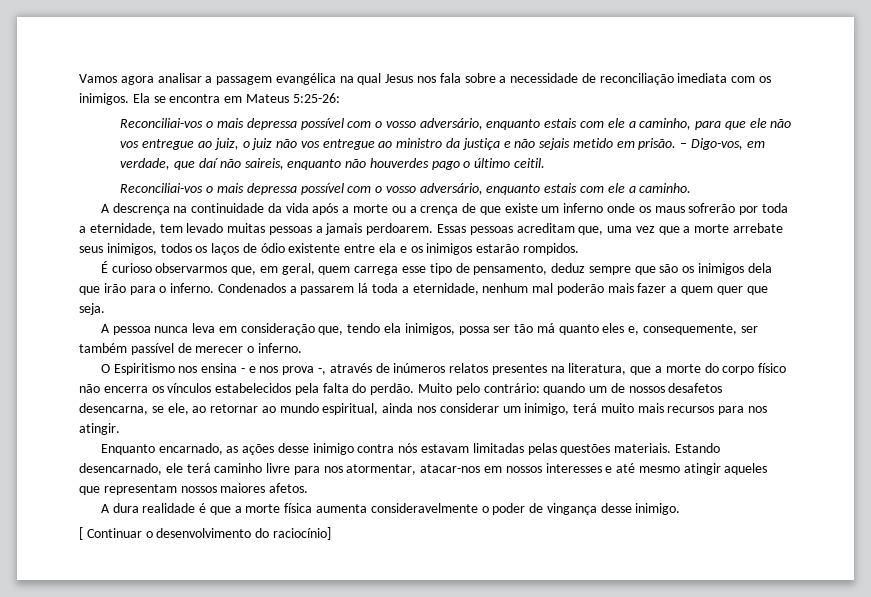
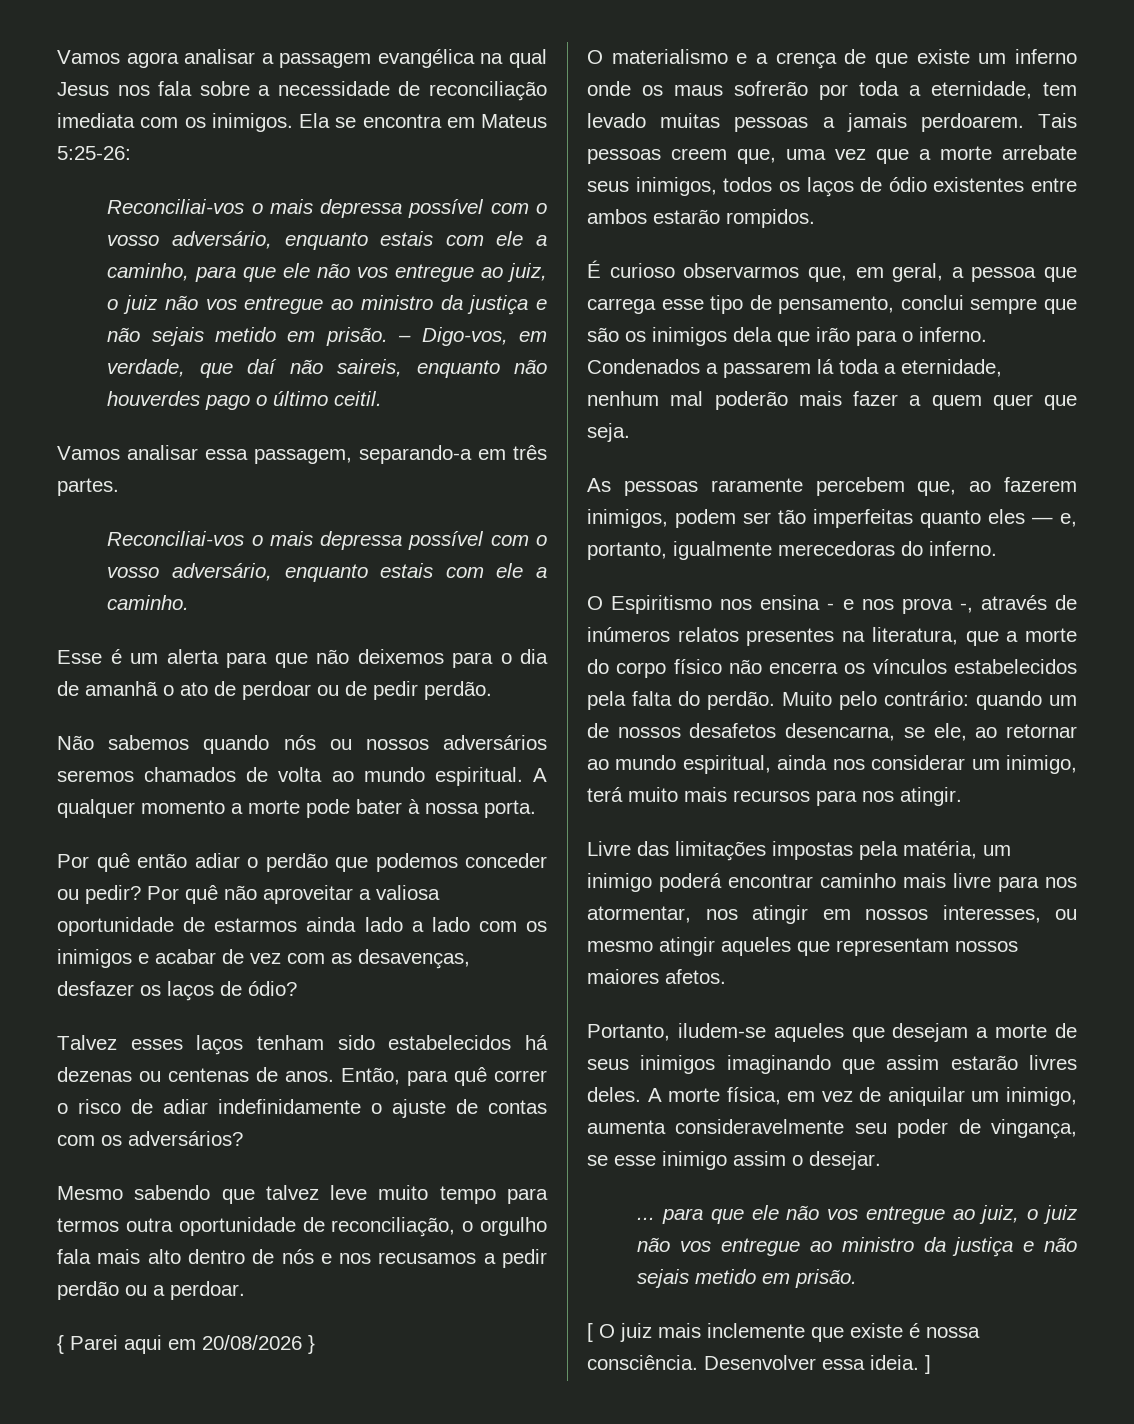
+ Vamos analisar essa passagem, separando-a em três partes.
- A descrença na continuidade da vida após a morte ou a crença de que existe um inferno onde os maus sofrerão por toda a eternidade, tem levado muitas pessoas a jamais perdoarem.
+ Esse é um alerta para que não deixemos para o dia de amanhã o ato de perdoar ou de pedir perdão.
+ Não sabemos quando nós ou nossos adversários seremos chamados de volta ao mundo espiritual. A qualquer momento a morte pode bater à nossa porta.
+ Por quê então adiar o perdão que podemos conceder ou pedir? Por quê não aproveitar a valiosa oportunidade de estarmos ainda lado a lado com os inimigos e acabar de vez com as desavenças, desfazer os laços de ódio?
+ Talvez esses laços tenham sido estabelecidos há dezenas ou centenas de anos. Então, para quê correr o risco de adiar indefinidamente o ajuste de contas com os adversários?
+ Mesmo sabendo que talvez leve muito tempo para termos outra oportunidade de reconciliação, o orgulho fala mais alto dentro de nós e nos recusamos a pedir perdão ou a perdoar.
+ { Parei aqui em 20/08/2026 }
+ O materialismo e a crença de que existe um inferno onde os maus sofrerão por toda a eternidade, tem levado muitas pessoas a jamais perdoarem.
- Essas pessoas acreditam que, uma vez que a morte arrebate seus inimigos, todos os laços de ódio existente entre ela e os inimigos estarão rompidos.
+ Tais pessoas creem que, uma vez que a morte arrebate seus inimigos, todos os laços de ódio existentes entre ambos estarão rompidos.
- É curioso observarmos que, em geral, quem carrega esse tipo de pensamento, deduz sempre que são os inimigos dela que irão para o inferno.
+ É curioso observarmos que, em geral, a pessoa que carrega esse tipo de pensamento, conclui sempre que são os inimigos dela que irão para o inferno.
- A pessoa nunca leva em consideração que, tendo ela inimigos, possa ser tão má quanto eles e, consequemente, ser também passível de merecer o inferno.
+ As pessoas raramente percebem que, ao fazerem inimigos, podem ser tão imperfeitas quanto eles — e, portanto, igualmente merecedoras do inferno.
- Enquanto encarnado, as ações desse inimigo contra nós estavam limitadas pelas questões materiais. Estando desencarnado, ele terá caminho livre para nos atormentar, atacar-nos em nossos interesses e até mesmo atingir aqueles que representam nossos maiores afetos.
+ Livre das limitações impostas pela matéria, um inimigo poderá encontrar caminho mais livre para nos atormentar, nos atingir em nossos interesses, ou mesmo atingir aqueles que representam nossos maiores afetos.
- A dura realidade é que a morte física aumenta consideravelmente o poder de vingança desse inimigo.
- [ Continuar o desenvolvimento do raciocínio]
+ Portanto, iludem-se aqueles que desejam a morte de seus inimigos imaginando que assim estarão livres deles. A morte física, em vez de aniquilar um inimigo, aumenta consideravelmente seu poder de vingança, se esse inimigo assim o desejar.
+ ... para que ele não vos entregue ao juiz, o juiz não vos entregue ao ministro da justiça e não sejais metido em prisão.
+ [ O juiz mais inclemente que existe é nossa consciência. Desenvolver essa ideia. ]

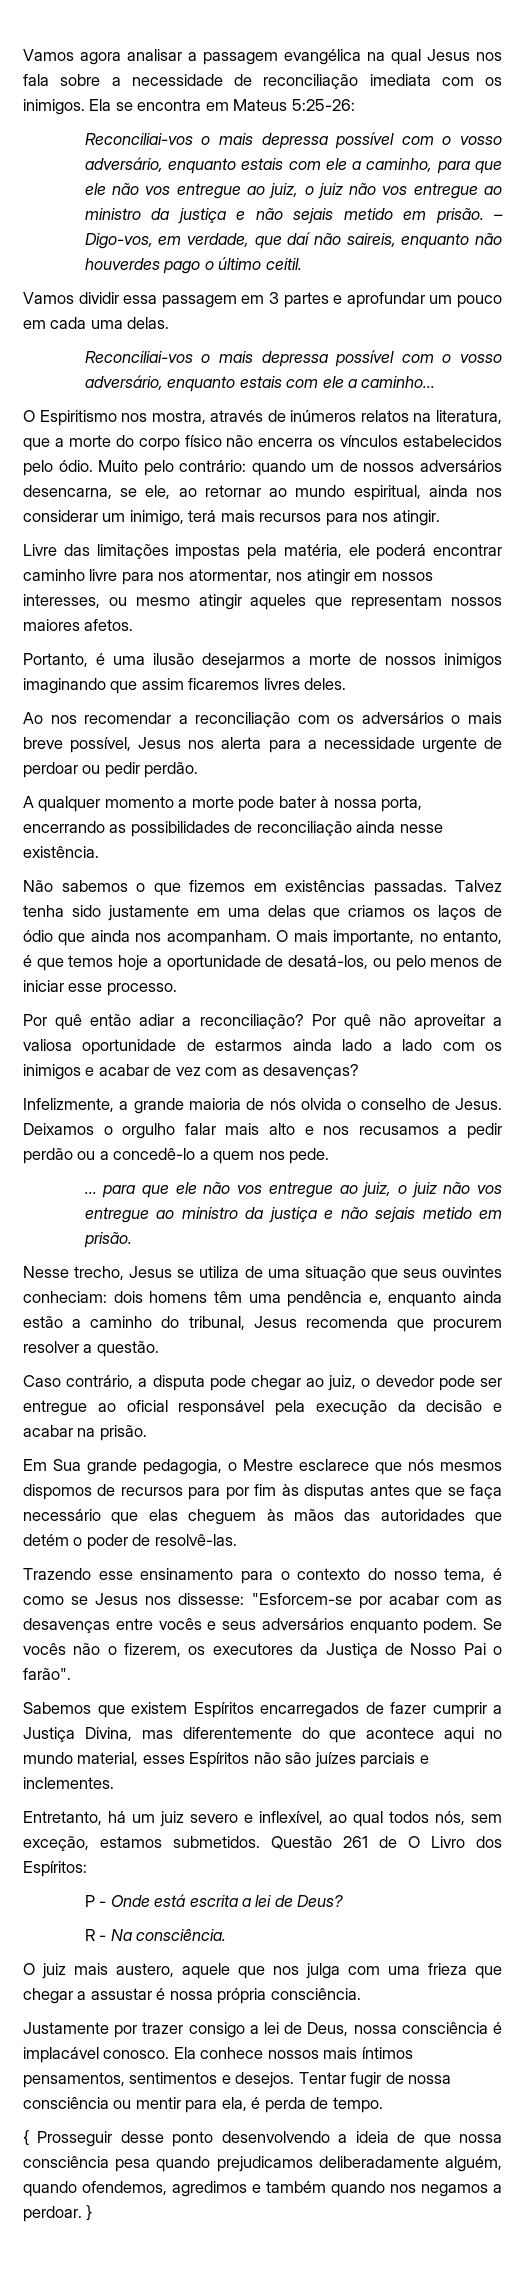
- Vamos analisar essa passagem, separando-a em três partes.
+ Vamos dividir essa passagem em 3 partes e aprofundar um pouco em cada uma delas.
- Reconciliai-vos o mais depressa possível com o vosso adversário, enquanto estais com ele a caminho.
- Esse é um alerta para que não deixemos para o dia de amanhã o ato de perdoar ou de pedir perdão.
+ Reconciliai-vos o mais depressa possível com o vosso adversário, enquanto estais com ele a caminho...
+ O Espiritismo nos mostra, através de inúmeros relatos na literatura, que a morte do corpo físico não encerra os vínculos estabelecidos pelo ódio. Muito pelo contrário: quando um de nossos adversários desencarna, se ele, ao retornar ao mundo espiritual, ainda nos considerar um inimigo, terá mais recursos para nos atingir.
+ Livre das limitações impostas pela matéria, ele poderá encontrar caminho livre para nos atormentar, nos atingir em nossos interesses, ou mesmo atingir aqueles que representam nossos maiores afetos.
+ Portanto, é uma ilusão desejarmos a morte de nossos inimigos imaginando que assim ficaremos livres deles.
+ Ao nos recomendar a reconciliação com os adversários o mais breve possível, Jesus nos alerta para a necessidade urgente de perdoar ou pedir perdão.
- Não sabemos quando nós ou nossos adversários seremos chamados de volta ao mundo espiritual. A qualquer momento a morte pode bater à nossa porta.
- Por quê então adiar o perdão que podemos conceder ou pedir?
+ A qualquer momento a morte pode bater à nossa porta, encerrando as possibilidades de reconciliação ainda nesse existência.
+ Não sabemos o que fizemos em existências passadas. Talvez tenha sido justamente em uma delas que criamos os laços de ódio que ainda nos acompanham. O mais importante, no entanto, é que temos hoje a oportunidade de desatá-los, ou pelo menos de iniciar esse processo.
+ Por quê então adiar a reconciliação?
- Por quê não aproveitar a valiosa oportunidade de estarmos ainda lado a lado com os inimigos e acabar de vez com as desavenças, desfazer os laços de ódio?
- Talvez esses laços tenham sido estabelecidos há dezenas ou centenas de anos. Então, para quê correr o risco de adiar indefinidamente o ajuste de contas com os adversários?
- Mesmo sabendo que talvez leve muito tempo para termos outra oportunidade de reconciliação, o orgulho fala mais alto dentro de nós e nos recusamos a pedir perdão ou a perdoar.
- { Parei aqui em 20/08/2026 }
- O materialismo e a crença de que existe um inferno onde os maus sofrerão por toda a eternidade, tem levado muitas pessoas a jamais perdoarem. Tais pessoas creem que, uma vez que a morte arrebate seus inimigos, todos os laços de ódio existentes entre ambos estarão rompidos.
- É curioso observarmos que, em geral, a pessoa que carrega esse tipo de pensamento, conclui sempre que são os inimigos dela que irão para o inferno. Condenados a passarem lá toda a eternidade, nenhum mal poderão mais fazer a quem quer que seja.
- As pessoas raramente percebem que, ao fazerem inimigos, podem ser tão imperfeitas quanto eles — e, portanto, igualmente merecedoras do inferno.
- O Espiritismo nos ensina - e nos prova -, através de inúmeros relatos presentes na literatura, que a morte do corpo físico não encerra os vínculos estabelecidos pela falta do perdão. Muito pelo contrário: quando um de nossos desafetos desencarna, se ele, ao retornar ao mundo espiritual, ainda nos considerar um inimigo, terá muito mais recursos para nos atingir.
- Livre das limitações impostas pela matéria, um inimigo poderá encontrar caminho mais livre para nos atormentar, nos atingir em nossos interesses, ou mesmo atingir aqueles que representam nossos maiores afetos.
- Portanto, iludem-se aqueles que desejam a morte de seus inimigos imaginando que assim estarão livres deles. A morte física, em vez de aniquilar um inimigo, aumenta consideravelmente seu poder de vingança, se esse inimigo assim o desejar.
+ Por quê não aproveitar a valiosa oportunidade de estarmos ainda lado a lado com os inimigos e acabar de vez com as desavenças?
+ Infelizmente, a grande maioria de nós olvida o conselho de Jesus. Deixamos o orgulho falar mais alto e nos recusamos a pedir perdão ou a concedê-lo a quem nos pede.
- [ O juiz mais inclemente que existe é nossa consciência. Desenvolver essa ideia. ]
+ Nesse trecho, Jesus se utiliza de uma situação que seus ouvintes conheciam: dois homens têm uma pendência e, enquanto ainda estão a caminho do tribunal, Jesus recomenda que procurem resolver a questão.
+ Caso contrário, a disputa pode chegar ao juiz, o devedor pode ser entregue ao oficial responsável pela execução da decisão e acabar na prisão.
+ Em Sua grande pedagogia, o Mestre esclarece que nós mesmos dispomos de recursos para por fim às disputas antes que se faça necessário que elas cheguem às mãos das autoridades que detém o poder de resolvê-las.
+ Trazendo esse ensinamento para o contexto do nosso tema, é como se Jesus nos dissesse: "Esforcem-se por acabar com as desavenças entre vocês e seus adversários enquanto podem. Se vocês não o fizerem, os executores da Justiça de Nosso Pai o farão".
+ Sabemos que existem Espíritos encarregados de fazer cumprir a Justiça Divina, mas diferentemente do que acontece aqui no mundo material, esses Espíritos não são juízes parciais e inclementes.
+ Entretanto, há um juiz severo e inflexível, ao qual todos nós, sem exceção, estamos submetidos. Questão 261 de O Livro dos Espíritos:
+ P - Onde está escrita a lei de Deus?
+ R - Na consciência.
+ O juiz mais austero, aquele que nos julga com uma frieza que chegar a assustar é nossa própria consciência.
+ Justamente por trazer consigo a lei de Deus, nossa consciência é implacável conosco. Ela conhece nossos mais íntimos pensamentos, sentimentos e desejos. Tentar fugir de nossa consciência ou mentir para ela, é perda de tempo.
+ { Prosseguir desse ponto desenvolvendo a ideia de que nossa consciência pesa quando prejudicamos deliberadamente alguém, quando ofendemos, agredimos e também quando nos negamos a perdoar. }

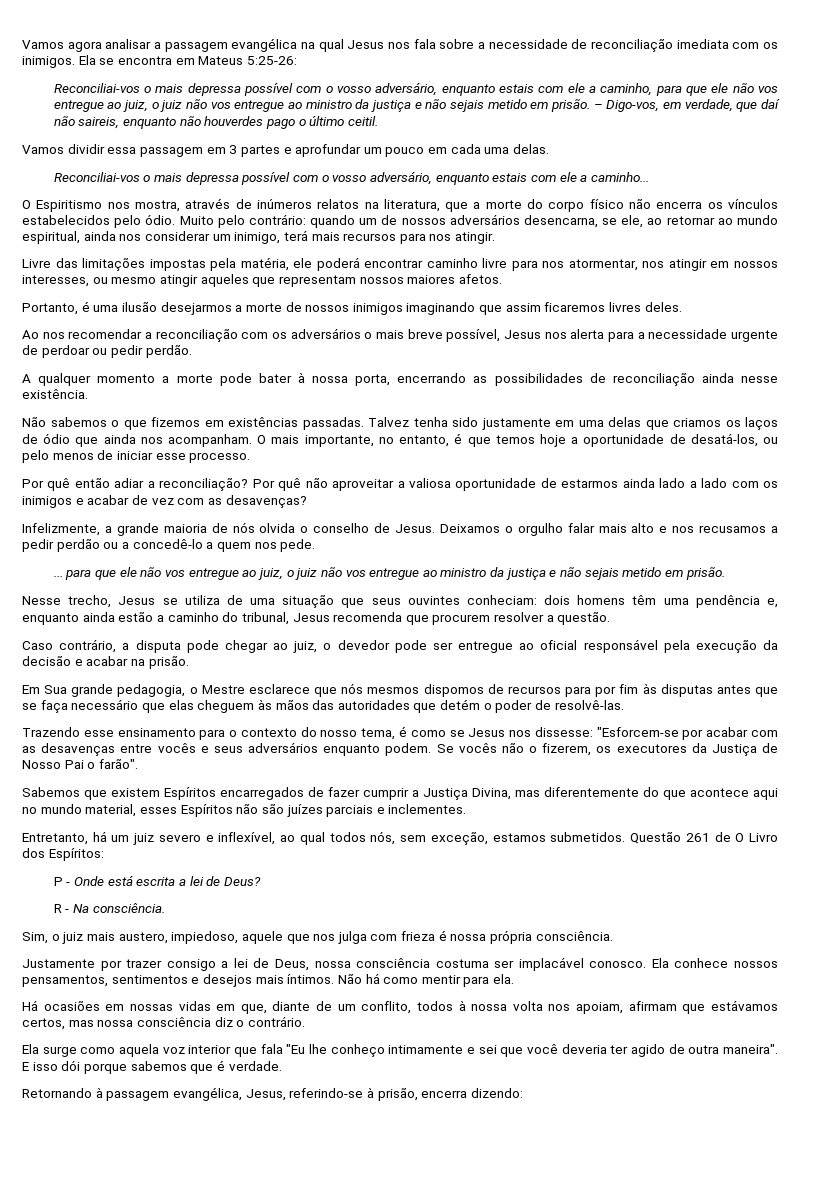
- O juiz mais austero, aquele que nos julga com uma frieza que chegar a assustar é nossa própria consciência.
+ Sim, o juiz mais austero, impiedoso, aquele que nos julga com frieza é nossa própria consciência.
- Justamente por trazer consigo a lei de Deus, nossa consciência é implacável conosco.
+ Justamente por trazer consigo a lei de Deus, nossa consciência costuma ser implacável conosco.
- Ela conhece nossos mais íntimos pensamentos, sentimentos e desejos. Tentar fugir de nossa consciência ou mentir para ela, é perda de tempo.
- { Prosseguir desse ponto desenvolvendo a ideia de que nossa consciência pesa quando prejudicamos deliberadamente alguém, quando ofendemos, agredimos e também quando nos negamos a perdoar. }
+ Ela conhece nossos pensamentos, sentimentos e desejos mais íntimos. Não há como mentir para ela.
+ Há ocasiões em nossas vidas em que, diante de um conflito, todos à nossa volta nos apoiam, afirmam que estávamos certos, mas nossa consciência diz o contrário.
+ Ela surge como aquela voz interior que fala "Eu lhe conheço intimamente e sei que você deveria ter agido de outra maneira". E isso dói porque sabemos que é verdade.
+ Retornando à passagem evangélica, Jesus, referindo-se à prisão, encerra dizendo:

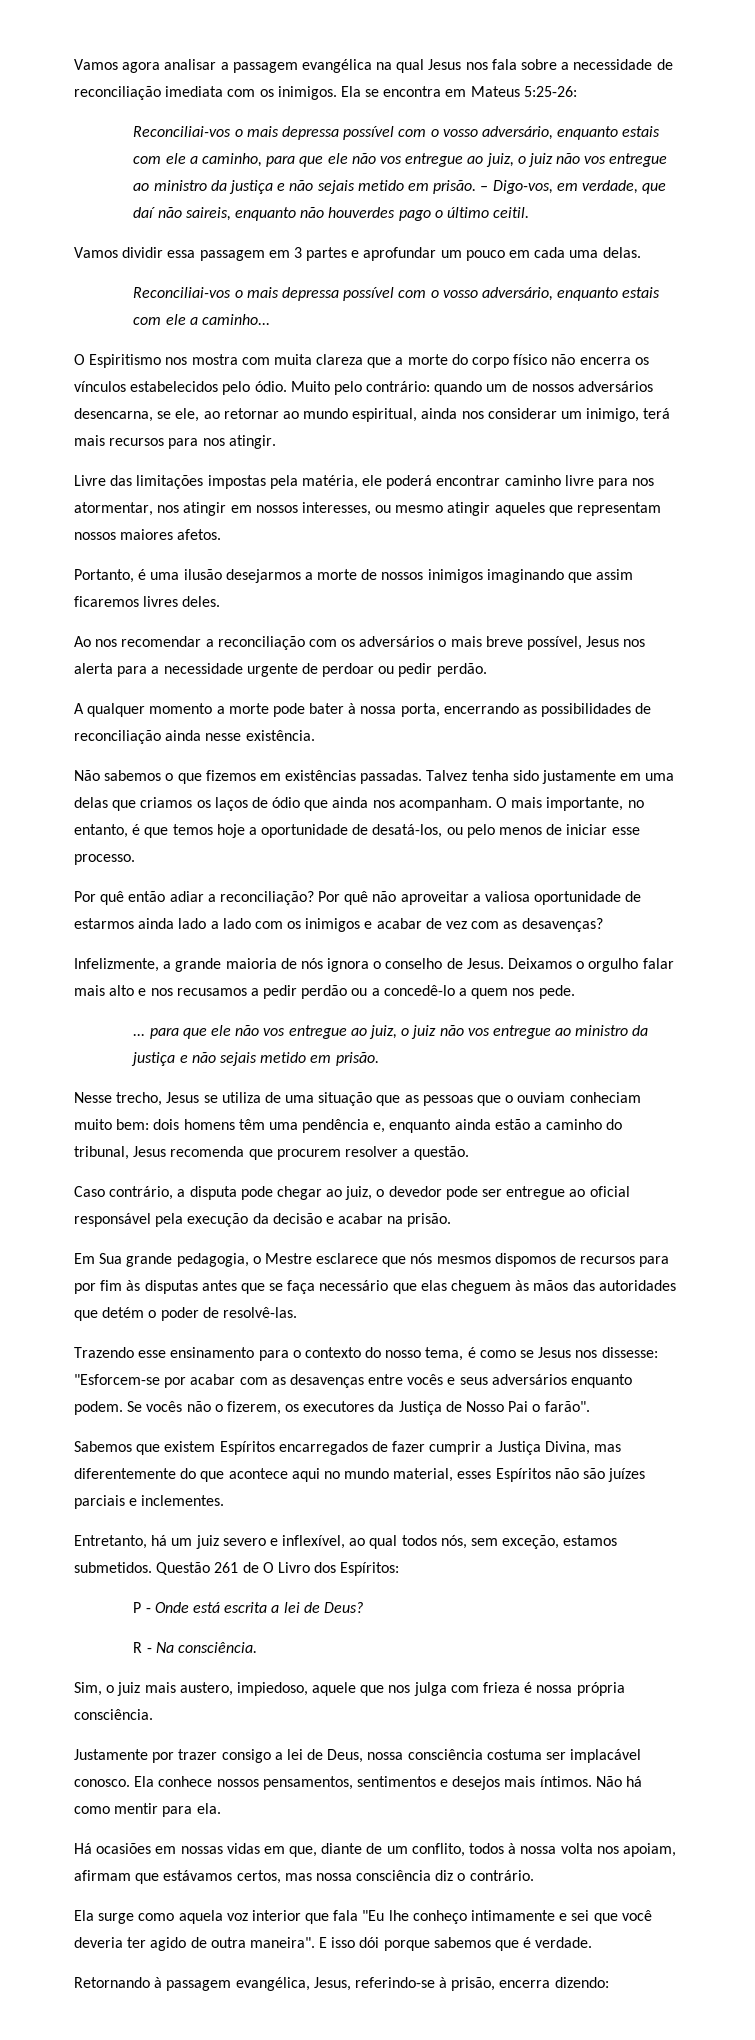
- O Espiritismo nos mostra, através de inúmeros relatos na literatura, que a morte do corpo físico não encerra os vínculos estabelecidos pelo ódio.
+ O Espiritismo nos mostra com muita clareza que a morte do corpo físico não encerra os vínculos estabelecidos pelo ódio.
- Infelizmente, a grande maioria de nós olvida o conselho de Jesus.
+ Infelizmente, a grande maioria de nós ignora o conselho de Jesus.
- Nesse trecho, Jesus se utiliza de uma situação que seus ouvintes conheciam: dois homens têm uma pendência e, enquanto ainda estão a caminho do tribunal, Jesus recomenda que procurem resolver a questão.
+ Nesse trecho, Jesus se utiliza de uma situação que as pessoas que o ouviam conheciam muito bem: dois homens têm uma pendência e, enquanto ainda estão a caminho do tribunal, Jesus recomenda que procurem resolver a questão.

